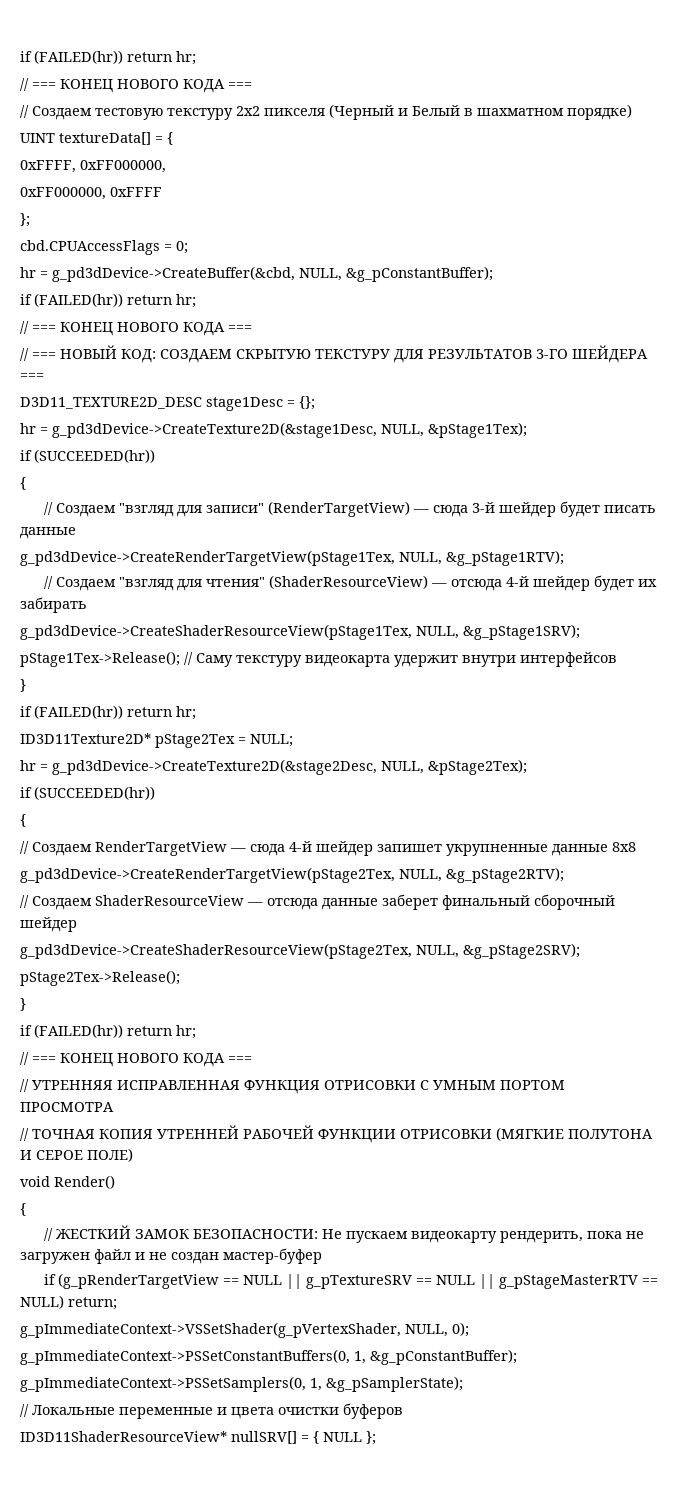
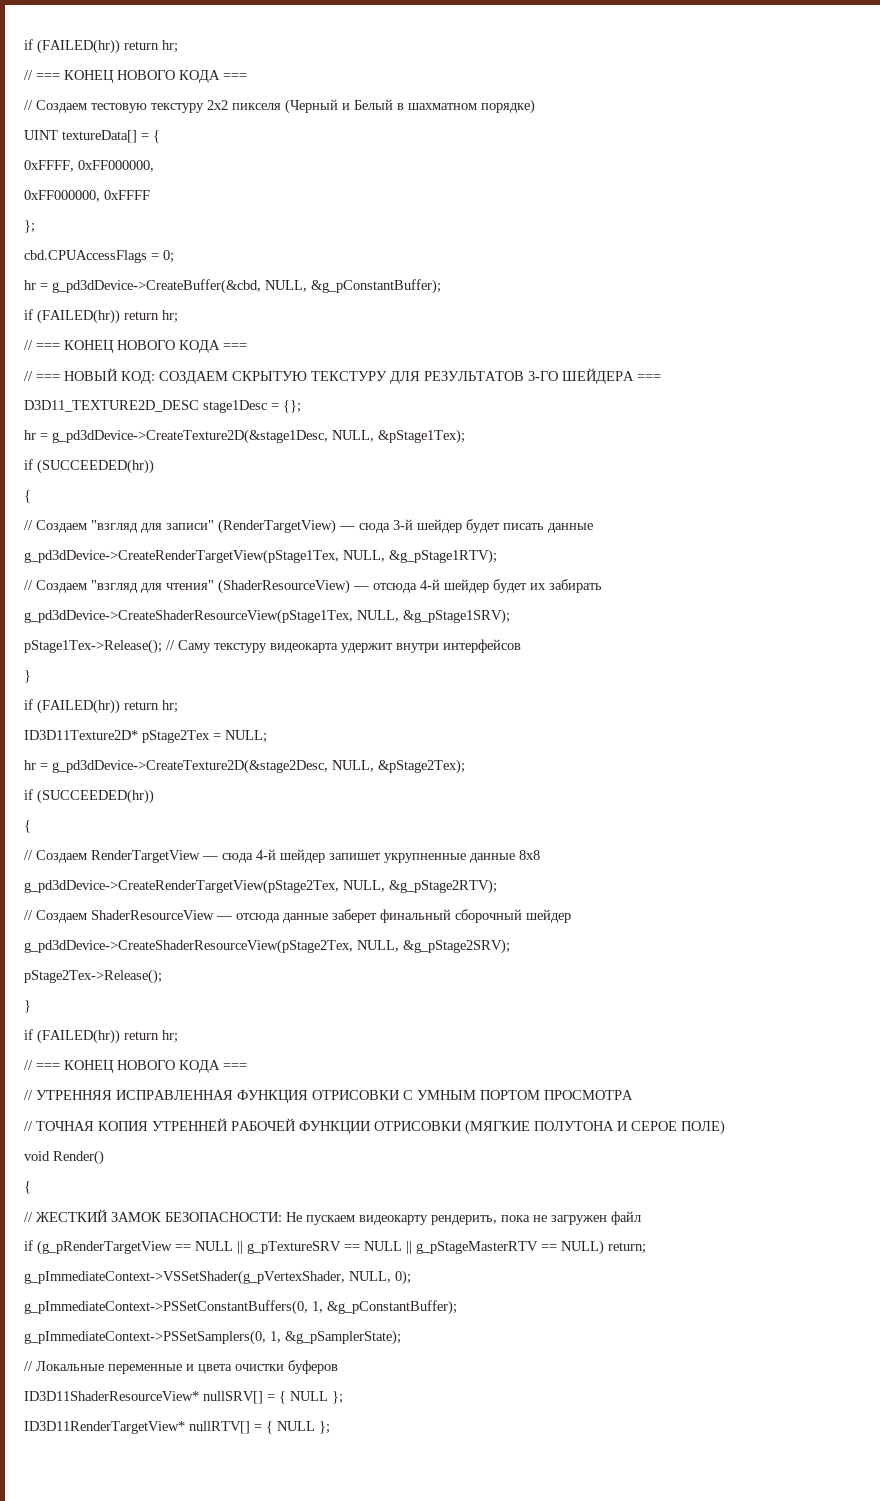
- // ЖЕСТКИЙ ЗАМОК БЕЗОПАСНОСТИ: Не пускаем видеокарту рендерить, пока не загружен файл и не создан мастер-буфер
+ // ЖЕСТКИЙ ЗАМОК БЕЗОПАСНОСТИ: Не пускаем видеокарту рендерить, пока не загружен файл
+ ID3D11RenderTargetView* nullRTV[] = { NULL };

